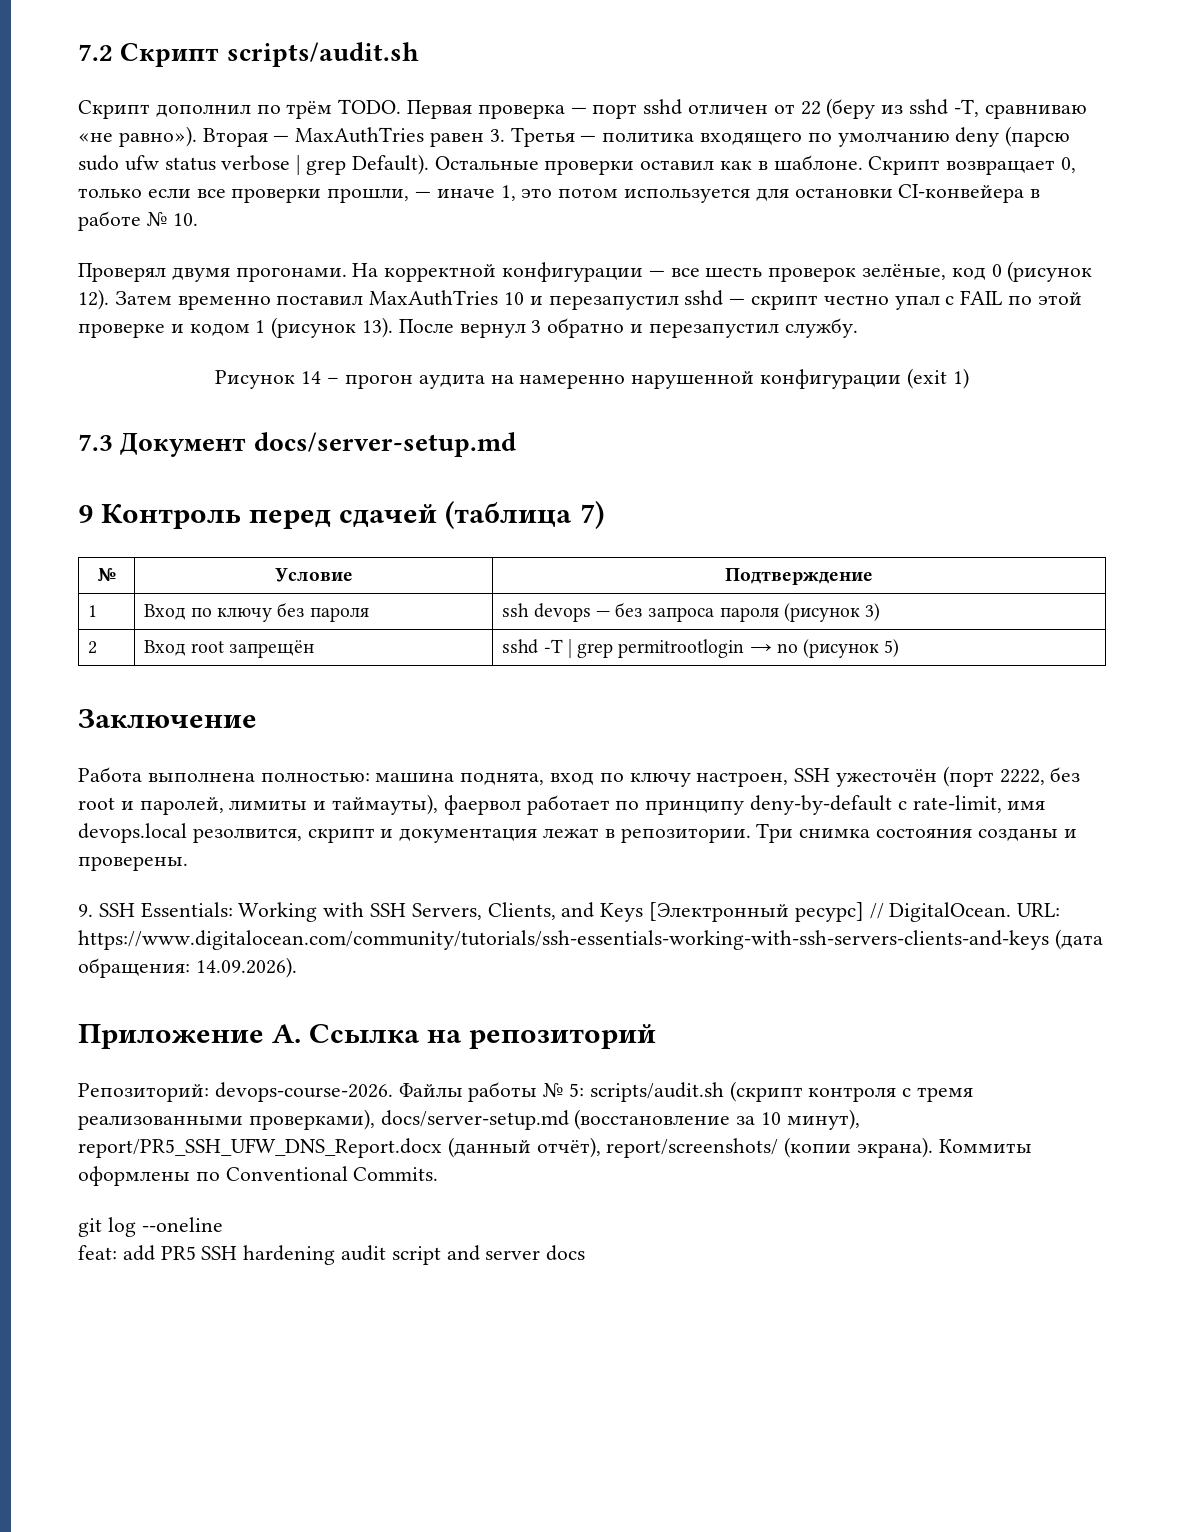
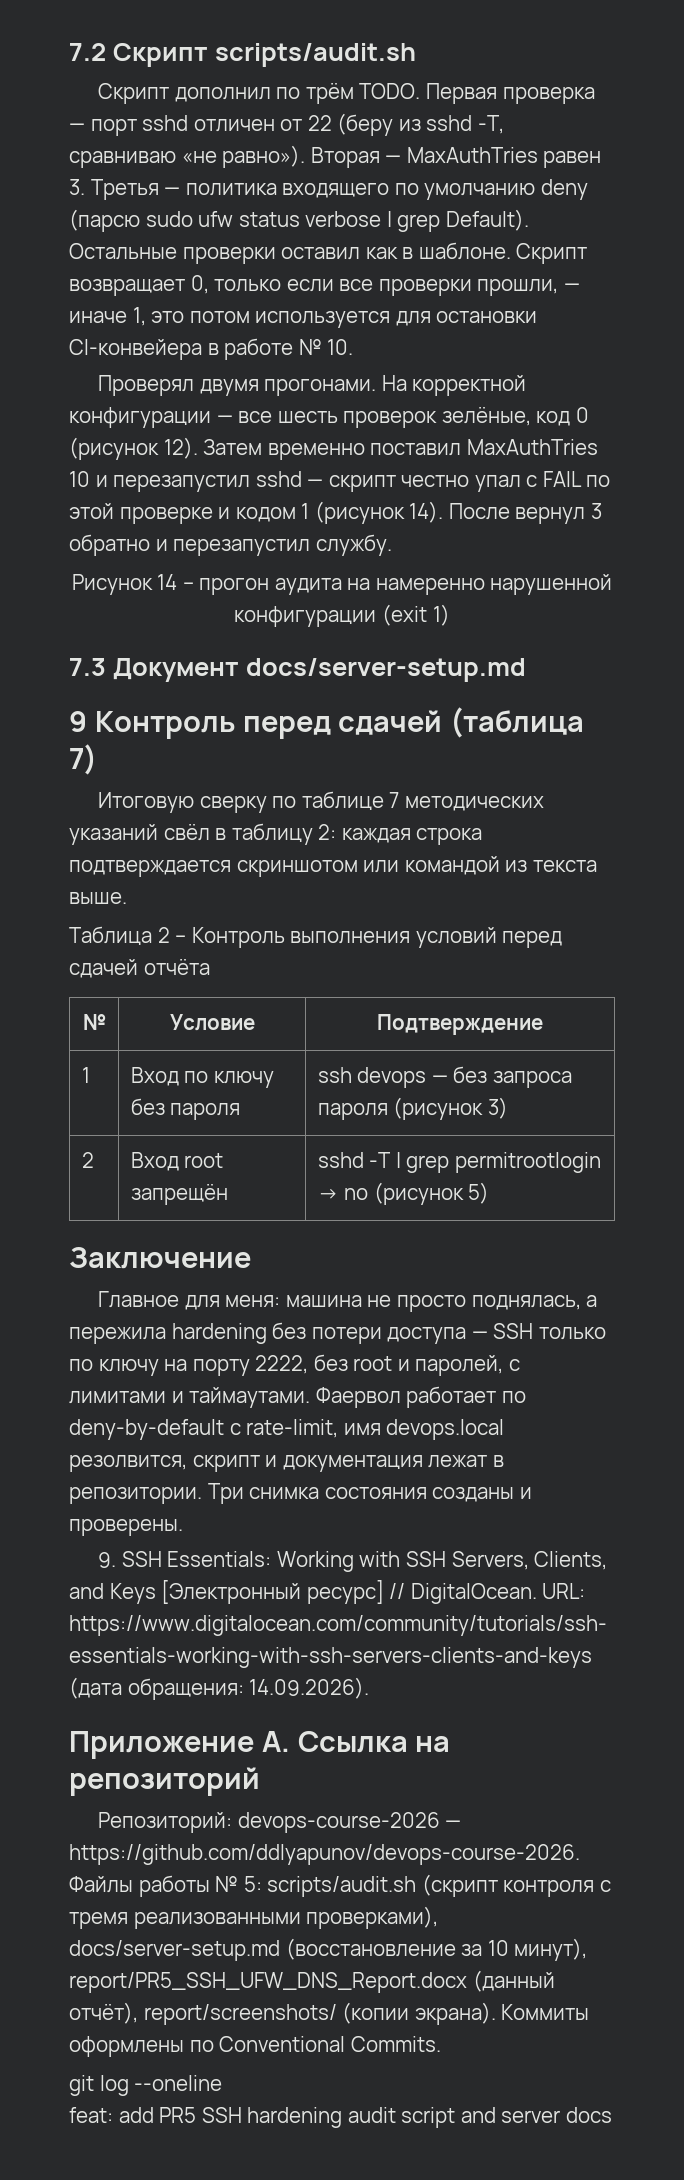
- Затем временно поставил MaxAuthTries 10 и перезапустил sshd — скрипт честно упал с FAIL по этой проверке и кодом 1 (рисунок 13).
+ Затем временно поставил MaxAuthTries 10 и перезапустил sshd — скрипт честно упал с FAIL по этой проверке и кодом 1 (рисунок 14).
+ Итоговую сверку по таблице 7 методических указаний свёл в таблицу 2: каждая строка подтверждается скриншотом или командой из текста выше.
+ Таблица 2 – Контроль выполнения условий перед сдачей отчёта
- Работа выполнена полностью: машина поднята, вход по ключу настроен, SSH ужесточён (порт 2222, без root и паролей, лимиты и таймауты), фаервол работает по принципу deny-by-default с rate-limit, имя devops.local резолвится, скрипт и документация лежат в репозитории.
+ Главное для меня: машина не просто поднялась, а пережила hardening без потери доступа — SSH только по ключу на порту 2222, без root и паролей, с лимитами и таймаутами. Фаервол работает по deny-by-default с rate-limit, имя devops.local резолвится, скрипт и документация лежат в репозитории.
- Репозиторий: devops-course-2026. Файлы работы № 5: scripts/audit.sh (скрипт контроля с тремя реализованными проверками), docs/server-setup.md (восстановление за 10 минут), report/PR5_SSH_UFW_DNS_Report.docx (данный отчёт), report/screenshots/ (копии экрана).
+ Репозиторий: devops-course-2026 — https://github.com/ddlyapunov/devops-course-2026. Файлы работы № 5: scripts/audit.sh (скрипт контроля с тремя реализованными проверками), docs/server-setup.md (восстановление за 10 минут), report/PR5_SSH_UFW_DNS_Report.docx (данный отчёт), report/screenshots/ (копии экрана).

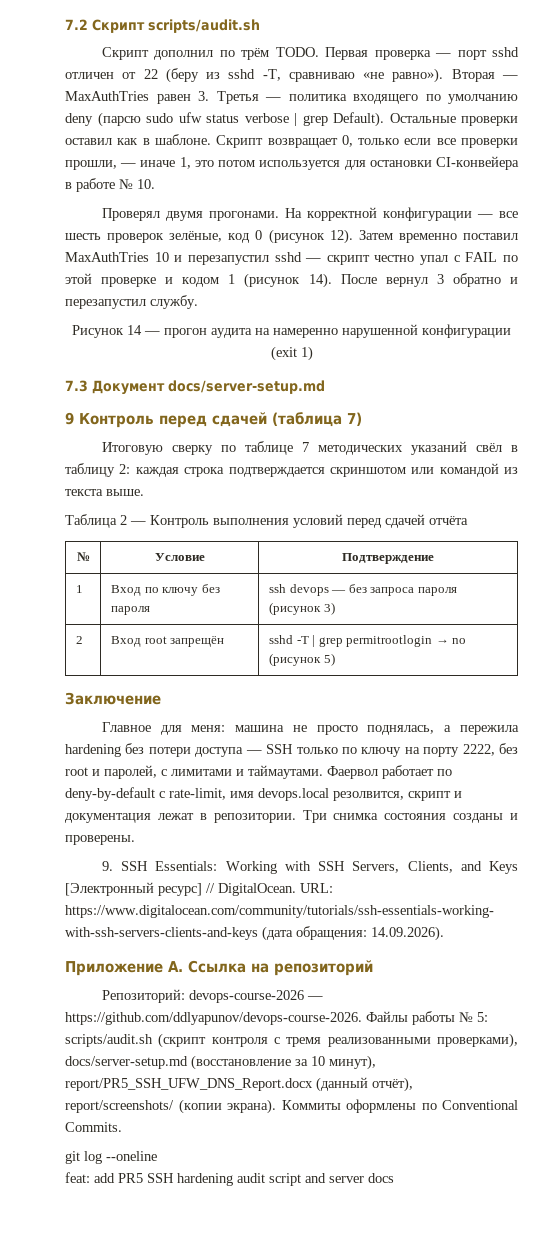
- Рисунок 14 – прогон аудита на намеренно нарушенной конфигурации (exit 1)
+ Рисунок 14 — прогон аудита на намеренно нарушенной конфигурации (exit 1)
- Таблица 2 – Контроль выполнения условий перед сдачей отчёта
+ Таблица 2 — Контроль выполнения условий перед сдачей отчёта

